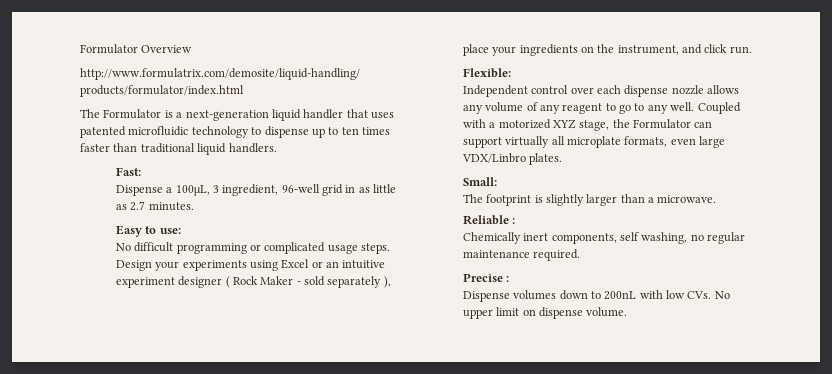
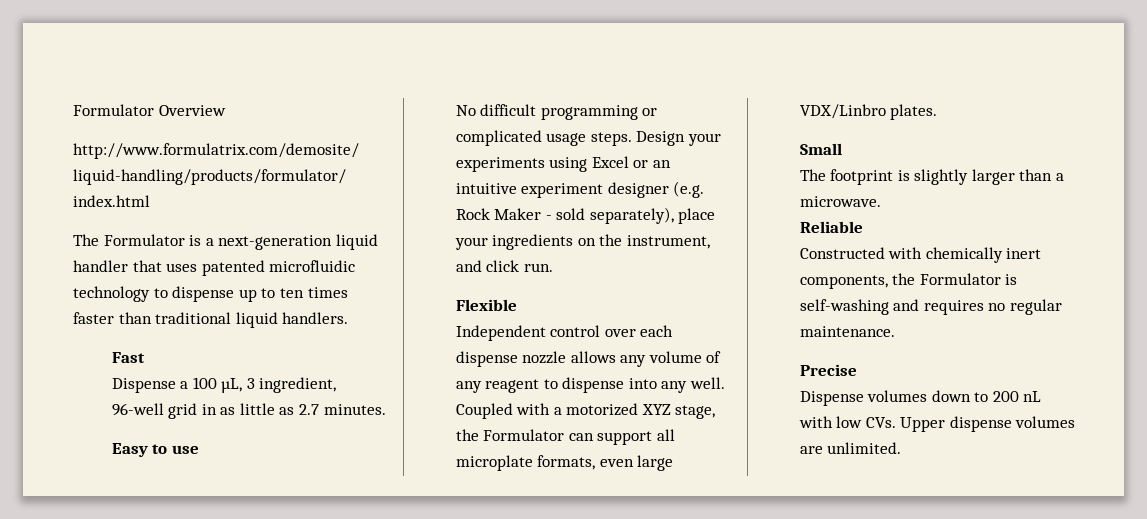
- Fast:
+ Fast
- Dispense a 100µL, 3 ingredient, 96-well grid in as little as 2.7 minutes.
+ Dispense a 100 µL, 3 ingredient, 96-well grid in as little as 2.7 minutes.
- Easy to use:
+ Easy to use
- Design your experiments using Excel or an intuitive experiment designer ( Rock Maker - sold separately ), place your ingredients on the instrument, and click run.
+ Design your experiments using Excel or an intuitive experiment designer (e.g. Rock Maker - sold separately), place your ingredients on the instrument, and click run.
- Flexible:
+ Flexible
- Independent control over each dispense nozzle allows any volume of any reagent to go to any well.
+ Independent control over each dispense nozzle allows any volume of any reagent to dispense into any well.
- Coupled with a motorized XYZ stage, the Formulator can support virtually all microplate formats, even large VDX/Linbro plates.
+ Coupled with a motorized XYZ stage, the Formulator can support all microplate formats, even large VDX/Linbro plates.
- Small:
+ Small
- Reliable :
- Chemically inert components, self washing, no regular maintenance required.
+ Reliable
+ Constructed with chemically inert components, the Formulator is self-washing and requires no regular maintenance.
- Precise :
+ Precise
- Dispense volumes down to 200nL with low CVs. No upper limit on dispense volume.
+ Dispense volumes down to 200 nL with low CVs. Upper dispense volumes are unlimited.

